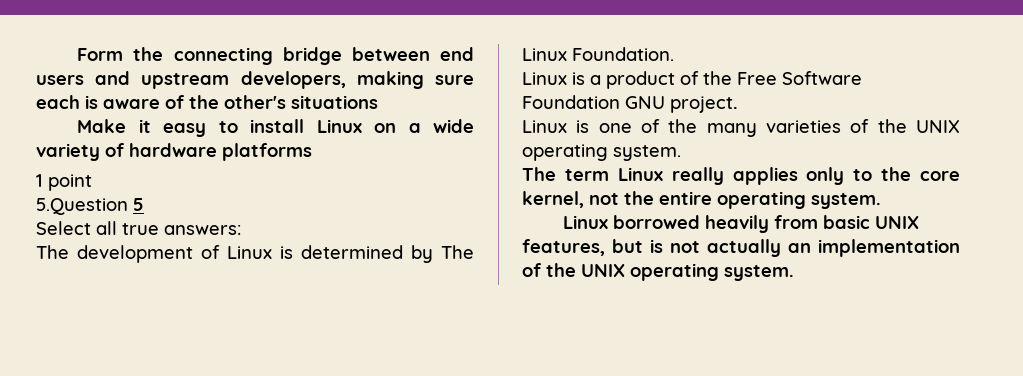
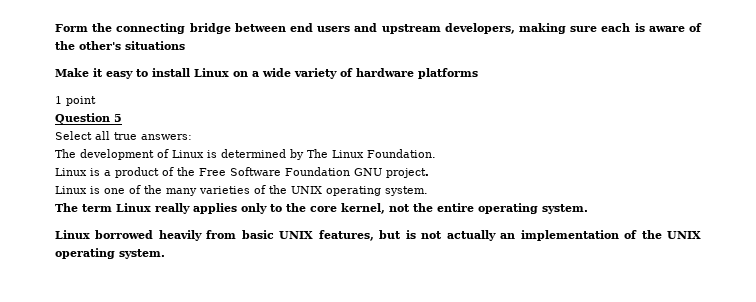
- 5.Question 5
+ Question 5

